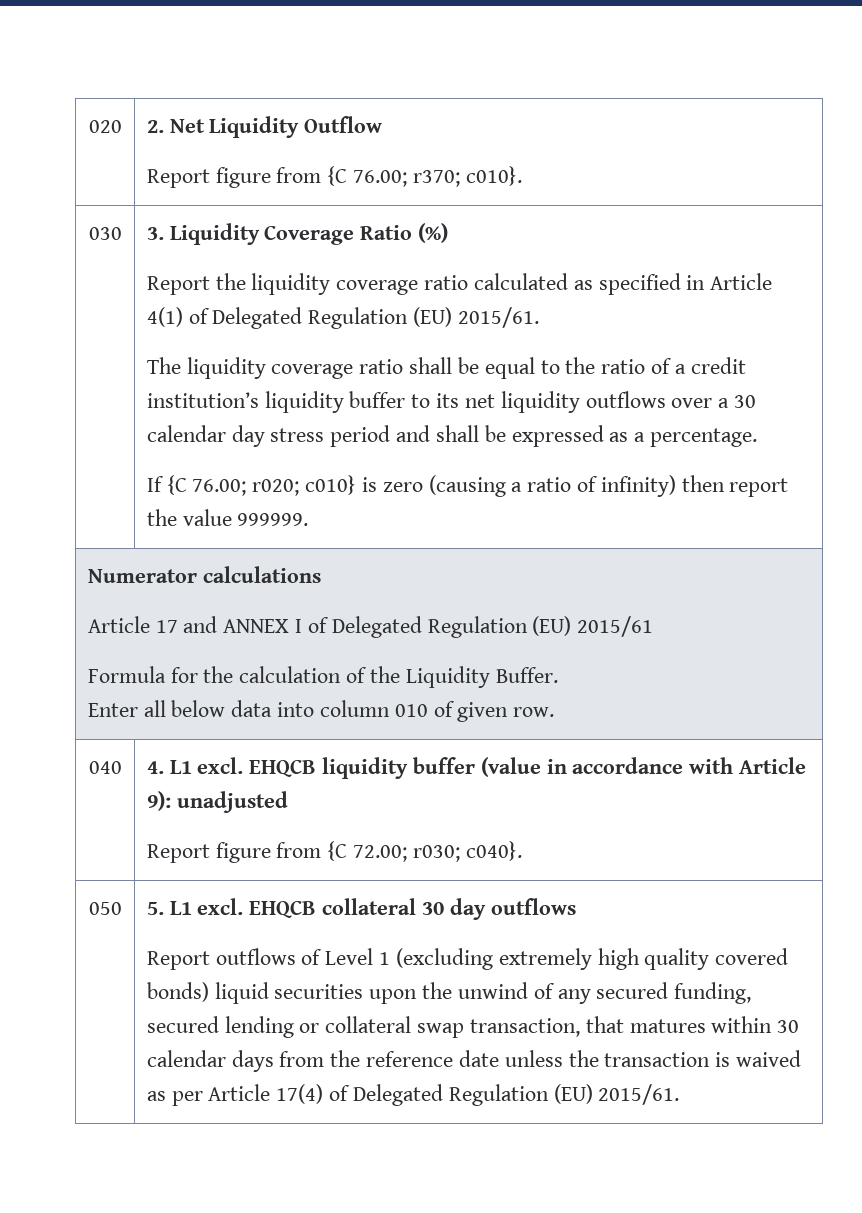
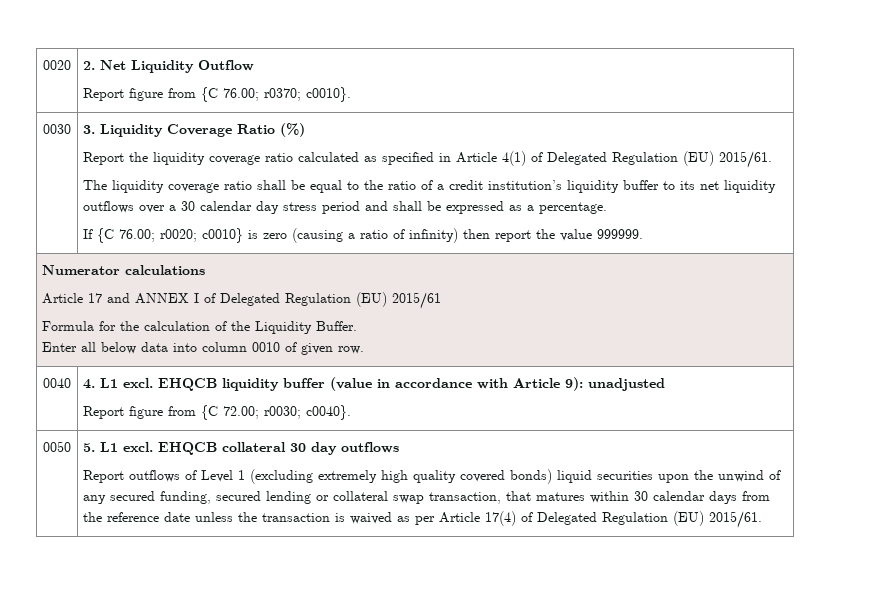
- 020 | 2. Net Liquidity Outflow
- Report figure from {C 76.00; r370; c010}.
- 030
+ 0020 | 2. Net Liquidity Outflow
+ Report figure from {C 76.00; r0370; c0010}.
+ 0030
- If {C 76.00; r020; c010} is zero (causing a ratio of infinity) then report the value 999999.
+ If {C 76.00; r0020; c0010} is zero (causing a ratio of infinity) then report the value 999999.
  Numerator calculations
  Article 17 and ANNEX I of Delegated Regulation (EU) 2015/61
  Formula for the calculation of the Liquidity Buffer.
- Enter all below data into column 010 of given row.
+ Enter all below data into column 0010 of given row.
- 040 | 4. L1 excl. EHQCB liquidity buffer (value in accordance with Article 9): unadjusted
- Report figure from {C 72.00; r030; c040}.
- 050
+ 0040 | 4. L1 excl. EHQCB liquidity buffer (value in accordance with Article 9): unadjusted
+ Report figure from {C 72.00; r0030; c0040}.
+ 0050

